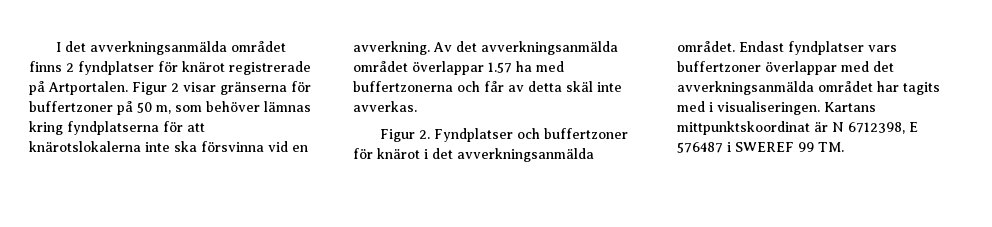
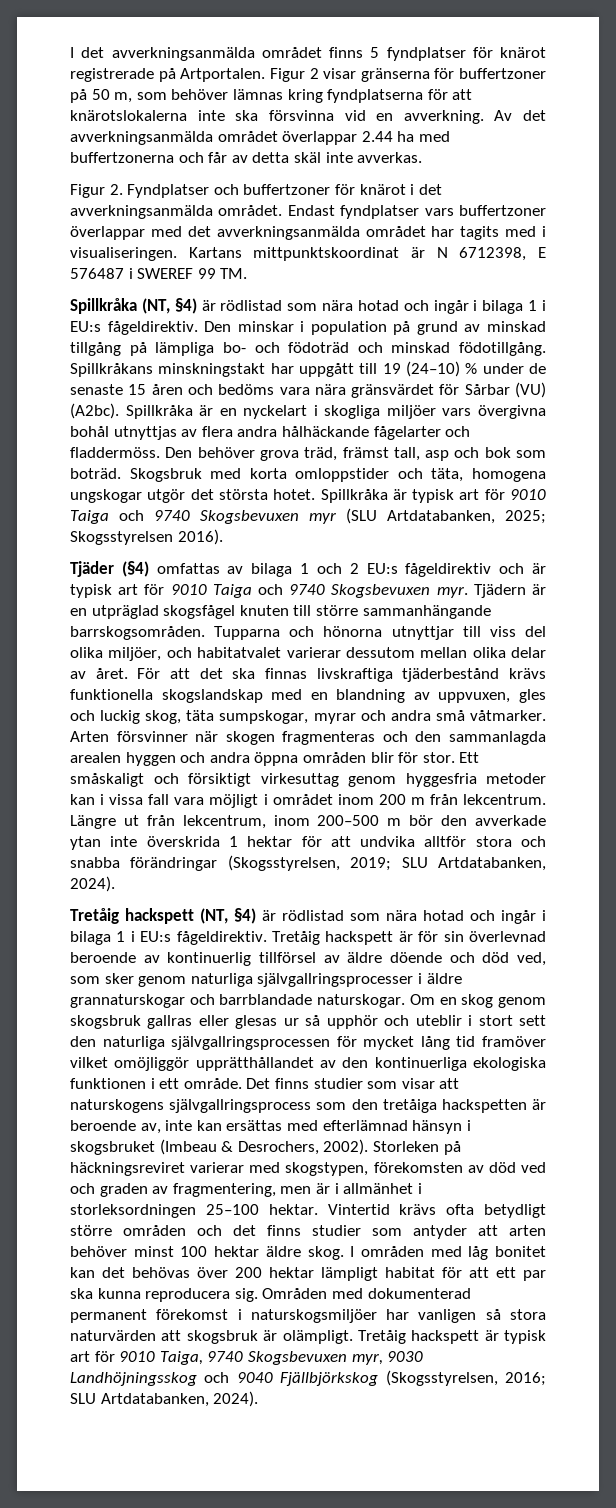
- I det avverkningsanmälda området finns 2 fyndplatser för knärot registrerade på Artportalen.
+ I det avverkningsanmälda området finns 5 fyndplatser för knärot registrerade på Artportalen.
- Av det avverkningsanmälda området överlappar 1.57 ha med buffertzonerna och får av detta skäl inte avverkas.
+ Av det avverkningsanmälda området överlappar 2.44 ha med buffertzonerna och får av detta skäl inte avverkas.
+ Spillkråka (NT, §4) är rödlistad som nära hotad och ingår i bilaga 1 i EU:s fågeldirektiv. Den minskar i population på grund av minskad tillgång på lämpliga bo- och födoträd och minskad födotillgång. Spillkråkans minskningstakt har uppgått till 19 (24–10) % under de senaste 15 åren och bedöms vara nära gränsvärdet för Sårbar (VU) (A2bc). Spillkråka är en nyckelart i skogliga miljöer vars övergivna bohål utnyttjas av flera andra hålhäckande fågelarter och fladdermöss. Den behöver grova träd, främst tall, asp och bok som boträd. Skogsbruk med korta omloppstider och täta, homogena ungskogar utgör det största hotet. Spillkråka är typisk art för 9010 Taiga och 9740 Skogsbevuxen myr (SLU Artdatabanken, 2025; Skogsstyrelsen 2016).
+ Tjäder (§4) omfattas av bilaga 1 och 2 EU:s fågeldirektiv och är typisk art för 9010 Taiga och 9740 Skogsbevuxen myr. Tjädern är en utpräglad skogsfågel knuten till större sammanhängande barrskogsområden. Tupparna och hönorna utnyttjar till viss del olika miljöer, och habitatvalet varierar dessutom mellan olika delar av året. För att det ska finnas livskraftiga tjäderbestånd krävs funktionella skogslandskap med en blandning av uppvuxen, gles och luckig skog, täta sumpskogar, myrar och andra små våtmarker. Arten försvinner när skogen fragmenteras och den sammanlagda arealen hyggen och andra öppna områden blir för stor. Ett småskaligt och försiktigt virkesuttag genom hyggesfria metoder kan i vissa fall vara möjligt i området inom 200 m från lekcentrum. Längre ut från lekcentrum, inom 200–500 m bör den avverkade ytan inte överskrida 1 hektar för att undvika alltför stora och snabba förändringar (Skogsstyrelsen, 2019; SLU Artdatabanken, 2024).
+ Tretåig hackspett (NT, §4) är rödlistad som nära hotad och ingår i bilaga 1 i EU:s fågeldirektiv. Tretåig hackspett är för sin överlevnad beroende av kontinuerlig tillförsel av äldre döende och död ved, som sker genom naturliga självgallringsprocesser i äldre grannaturskogar och barrblandade naturskogar. Om en skog genom skogsbruk gallras eller glesas ur så upphör och uteblir i stort sett den naturliga självgallringsprocessen för mycket lång tid framöver vilket omöjliggör upprätthållandet av den kontinuerliga ekologiska funktionen i ett område. Det finns studier som visar att naturskogens självgallringsprocess som den tretåiga hackspetten är beroende av, inte kan ersättas med efterlämnad hänsyn i skogsbruket (Imbeau & Desrochers, 2002). Storleken på häckningsreviret varierar med skogstypen, förekomsten av död ved och graden av fragmentering, men är i allmänhet i storleksordningen 25–100 hektar. Vintertid krävs ofta betydligt större områden och det finns studier som antyder att arten behöver minst 100 hektar äldre skog. I områden med låg bonitet kan det behövas över 200 hektar lämpligt habitat för att ett par ska kunna reproducera sig. Områden med dokumenterad permanent förekomst i naturskogsmiljöer har vanligen så stora naturvärden att skogsbruk är olämpligt. Tretåig hackspett är typisk art för 9010 Taiga, 9740 Skogsbevuxen myr, 9030 Landhöjningsskog och 9040 Fjällbjörkskog (Skogsstyrelsen, 2016; SLU Artdatabanken, 2024).

